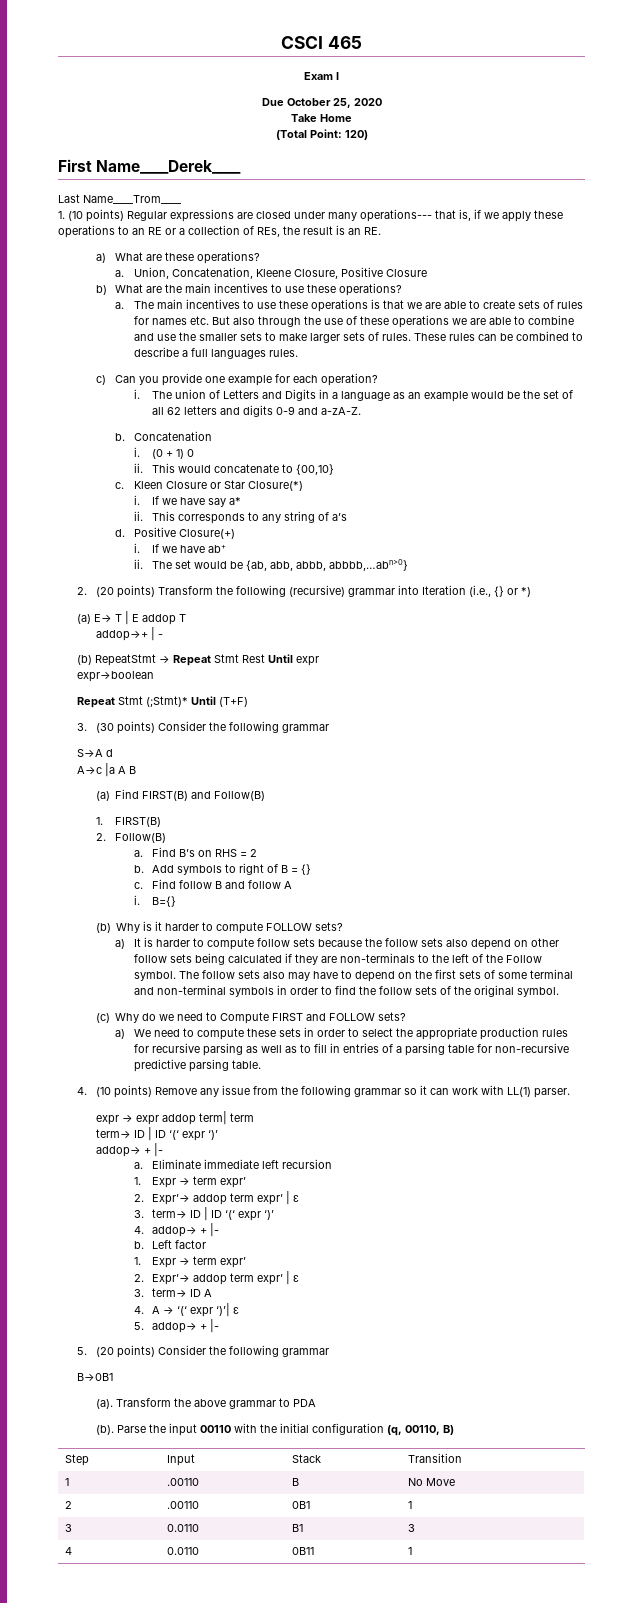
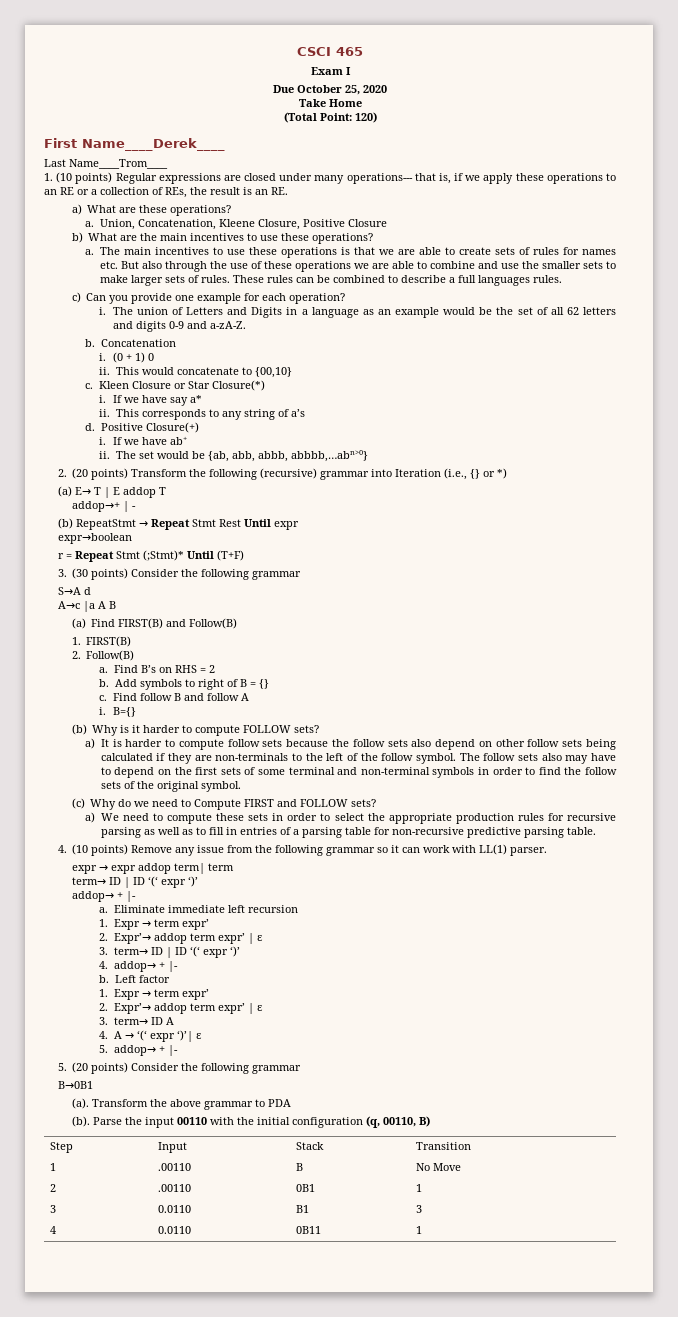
- Repeat Stmt (;Stmt)* Until (T+F)
+ r = Repeat Stmt (;Stmt)* Until (T+F)
- a) It is harder to compute follow sets because the follow sets also depend on other follow sets being calculated if they are non-terminals to the left of the Follow symbol.
+ a) It is harder to compute follow sets because the follow sets also depend on other follow sets being calculated if they are non-terminals to the left of the follow symbol.

